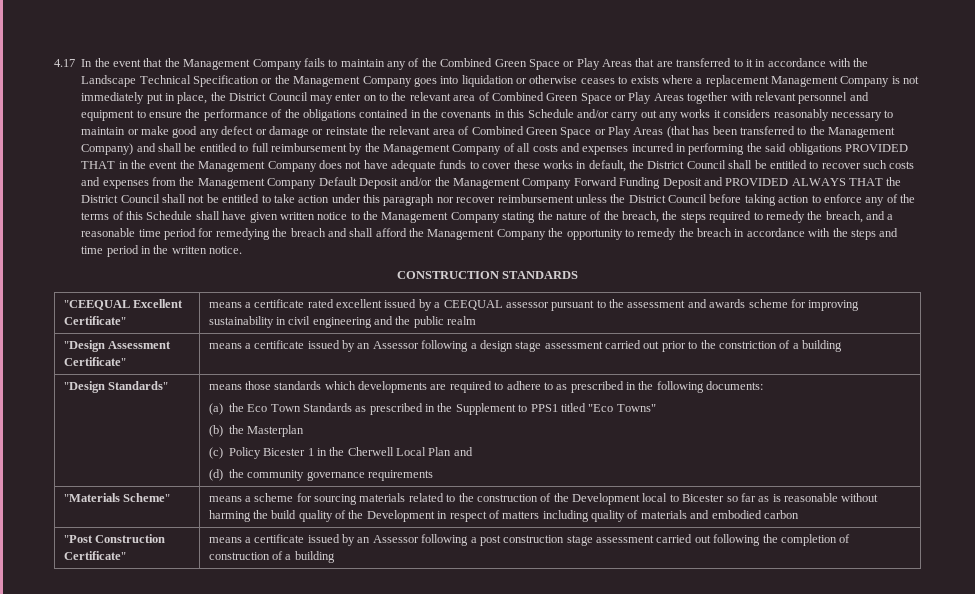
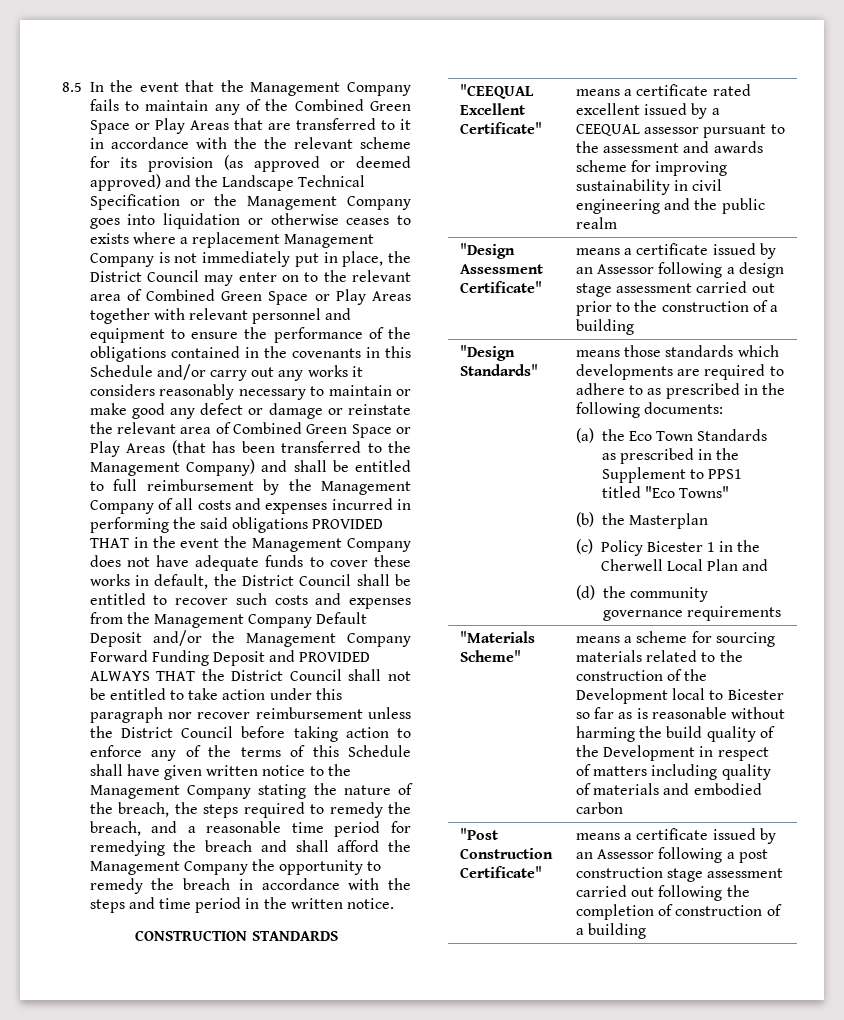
- 4.17 In the event that the Management Company fails to maintain any of the Combined Green Space or Play Areas that are transferred to it in accordance with the Landscape Technical Specification or the Management Company goes into liquidation or otherwise ceases to exists where a replacement Management Company is not immediately put in place, the District Council may enter on to the relevant area of Combined Green Space or Play Areas together with relevant personnel and equipment to ensure the performance of the obligations contained in the covenants in this Schedule and/or carry out any works it considers reasonably necessary to maintain or make good any defect or damage or reinstate the relevant area of Combined Green Space or Play Areas (that has been transferred to the Management Company) and shall be entitled to full reimbursement by the Management Company of all costs and expenses incurred in performing the said obligations PROVIDED THAT in the event the Management Company does not have adequate funds to cover these works in default, the District Council shall be entitled to recover such costs and expenses from the Management Company Default Deposit and/or the Management Company Forward Funding Deposit and PROVIDED ALWAYS THAT the District Council shall not be entitled to take action under this paragraph nor recover reimbursement unless the District Council before taking action to enforce any of the terms of this Schedule shall have given written notice to the Management Company stating the nature of the breach, the steps required to remedy the breach, and a reasonable time period for remedying the breach and shall afford the Management Company the opportunity to remedy the breach in accordance with the steps and time period in the written notice.
+ 8.5 In the event that the Management Company fails to maintain any of the Combined Green Space or Play Areas that are transferred to it in accordance with the the relevant scheme for its provision (as approved or deemed approved) and the Landscape Technical Specification or the Management Company goes into liquidation or otherwise ceases to exists where a replacement Management Company is not immediately put in place, the District Council may enter on to the relevant area of Combined Green Space or Play Areas together with relevant personnel and equipment to ensure the performance of the obligations contained in the covenants in this Schedule and/or carry out any works it considers reasonably necessary to maintain or make good any defect or damage or reinstate the relevant area of Combined Green Space or Play Areas (that has been transferred to the Management Company) and shall be entitled to full reimbursement by the Management Company of all costs and expenses incurred in performing the said obligations PROVIDED THAT in the event the Management Company does not have adequate funds to cover these works in default, the District Council shall be entitled to recover such costs and expenses from the Management Company Default Deposit and/or the Management Company Forward Funding Deposit and PROVIDED ALWAYS THAT the District Council shall not be entitled to take action under this paragraph nor recover reimbursement unless the District Council before taking action to enforce any of the terms of this Schedule shall have given written notice to the Management Company stating the nature of the breach, the steps required to remedy the breach, and a reasonable time period for remedying the breach and shall afford the Management Company the opportunity to remedy the breach in accordance with the steps and time period in the written notice.
- "Design Assessment Certificate" | means a certificate issued by an Assessor following a design stage assessment carried out prior to the constriction of a building
+ "Design Assessment Certificate" | means a certificate issued by an Assessor following a design stage assessment carried out prior to the construction of a building

